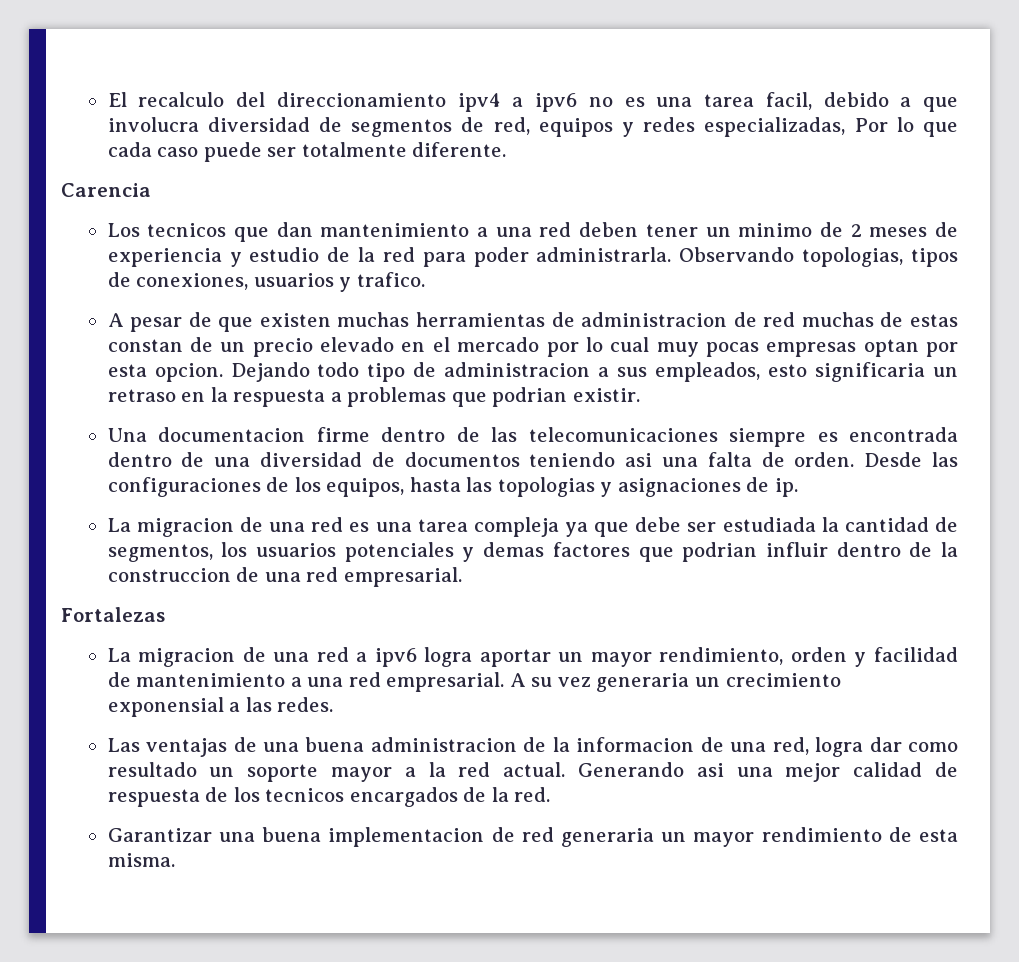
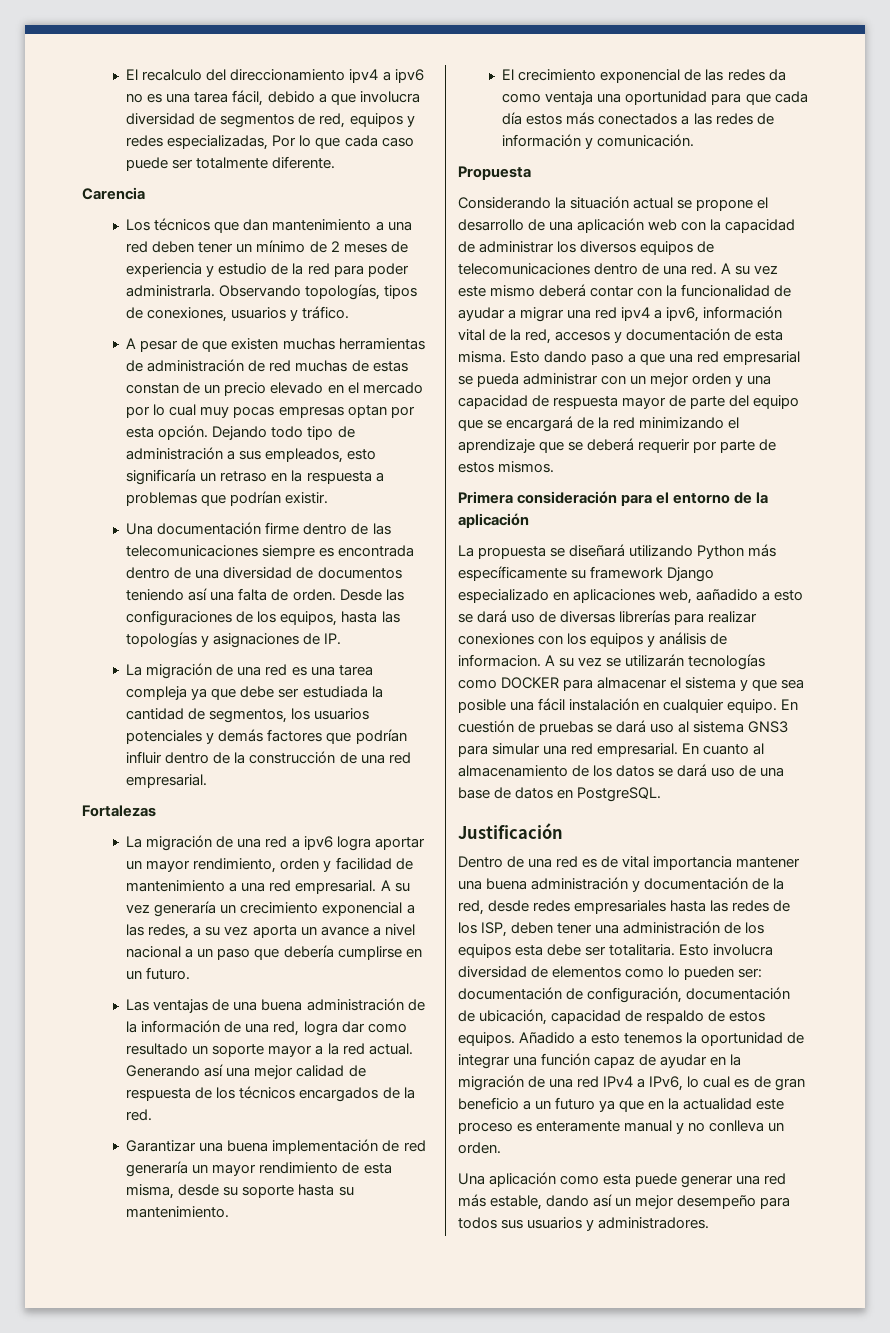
- El recalculo del direccionamiento ipv4 a ipv6 no es una tarea facil, debido a que involucra diversidad de segmentos de red, equipos y redes especializadas, Por lo que cada caso puede ser totalmente diferente.
+ El recalculo del direccionamiento ipv4 a ipv6 no es una tarea fácil, debido a que involucra diversidad de segmentos de red, equipos y redes especializadas, Por lo que cada caso puede ser totalmente diferente.
- Los tecnicos que dan mantenimiento a una red deben tener un minimo de 2 meses de experiencia y estudio de la red para poder administrarla.
+ Los técnicos que dan mantenimiento a una red deben tener un mínimo de 2 meses de experiencia y estudio de la red para poder administrarla.
- Observando topologias, tipos de conexiones, usuarios y trafico.
+ Observando topologías, tipos de conexiones, usuarios y tráfico.
- A pesar de que existen muchas herramientas de administracion de red muchas de estas constan de un precio elevado en el mercado por lo cual muy pocas empresas optan por esta opcion.
+ A pesar de que existen muchas herramientas de administración de red muchas de estas constan de un precio elevado en el mercado por lo cual muy pocas empresas optan por esta opción.
- Dejando todo tipo de administracion a sus empleados, esto significaria un retraso en la respuesta a problemas que podrian existir.
+ Dejando todo tipo de administración a sus empleados, esto significaría un retraso en la respuesta a problemas que podrían existir.
- Una documentacion firme dentro de las telecomunicaciones siempre es encontrada dentro de una diversidad de documentos teniendo asi una falta de orden.
+ Una documentación firme dentro de las telecomunicaciones siempre es encontrada dentro de una diversidad de documentos teniendo así una falta de orden.
- Desde las configuraciones de los equipos, hasta las topologias y asignaciones de ip.
- La migracion de una red es una tarea compleja ya que debe ser estudiada la cantidad de segmentos, los usuarios potenciales y demas factores que podrian influir dentro de la construccion de una red empresarial.
+ Desde las configuraciones de los equipos, hasta las topologías y asignaciones de IP.
+ La migración de una red es una tarea compleja ya que debe ser estudiada la cantidad de segmentos, los usuarios potenciales y demás factores que podrían influir dentro de la construcción de una red empresarial.
- La migracion de una red a ipv6 logra aportar un mayor rendimiento, orden y facilidad de mantenimiento a una red empresarial.
+ La migración de una red a ipv6 logra aportar un mayor rendimiento, orden y facilidad de mantenimiento a una red empresarial.
- A su vez generaria un crecimiento exponensial a las redes.
+ A su vez generaría un crecimiento exponencial a las redes, a su vez aporta un avance a nivel nacional a un paso que debería cumplirse en un futuro.
- Las ventajas de una buena administracion de la informacion de una red, logra dar como resultado un soporte mayor a la red actual.
+ Las ventajas de una buena administración de la información de una red, logra dar como resultado un soporte mayor a la red actual.
- Generando asi una mejor calidad de respuesta de los tecnicos encargados de la red.
+ Generando así una mejor calidad de respuesta de los técnicos encargados de la red.
- Garantizar una buena implementacion de red generaria un mayor rendimiento de esta misma.
+ Garantizar una buena implementación de red generaría un mayor rendimiento de esta misma, desde su soporte hasta su mantenimiento.
+ El crecimiento exponencial de las redes da como ventaja una oportunidad para que cada día estos más conectados a las redes de información y comunicación.
+ Propuesta
+ Considerando la situación actual se propone el desarrollo de una aplicación web con la capacidad de administrar los diversos equipos de telecomunicaciones dentro de una red. A su vez este mismo deberá contar con la funcionalidad de ayudar a migrar una red ipv4 a ipv6, información vital de la red, accesos y documentación de esta misma. Esto dando paso a que una red empresarial se pueda administrar con un mejor orden y una capacidad de respuesta mayor de parte del equipo que se encargará de la red minimizando el aprendizaje que se deberá requerir por parte de estos mismos.
+ Primera consideración para el entorno de la aplicación
+ La propuesta se diseñará utilizando Python más específicamente su framework Django especializado en aplicaciones web, aañadido a esto se dará uso de diversas librerías para realizar conexiones con los equipos y análisis de informacion. A su vez se utilizarán tecnologías como DOCKER para almacenar el sistema y que sea posible una fácil instalación en cualquier equipo. En cuestión de pruebas se dará uso al sistema GNS3 para simular una red empresarial. En cuanto al almacenamiento de los datos se dará uso de una base de datos en PostgreSQL.
+ Justificación
+ Dentro de una red es de vital importancia mantener una buena administración y documentación de la red, desde redes empresariales hasta las redes de los ISP, deben tener una administración de los equipos esta debe ser totalitaria. Esto involucra diversidad de elementos como lo pueden ser: documentación de configuración, documentación de ubicación, capacidad de respaldo de estos equipos. Añadido a esto tenemos la oportunidad de integrar una función capaz de ayudar en la migración de una red IPv4 a IPv6, lo cual es de gran beneficio a un futuro ya que en la actualidad este proceso es enteramente manual y no conlleva un orden.
+ Una aplicación como esta puede generar una red más estable, dando así un mejor desempeño para todos sus usuarios y administradores.

